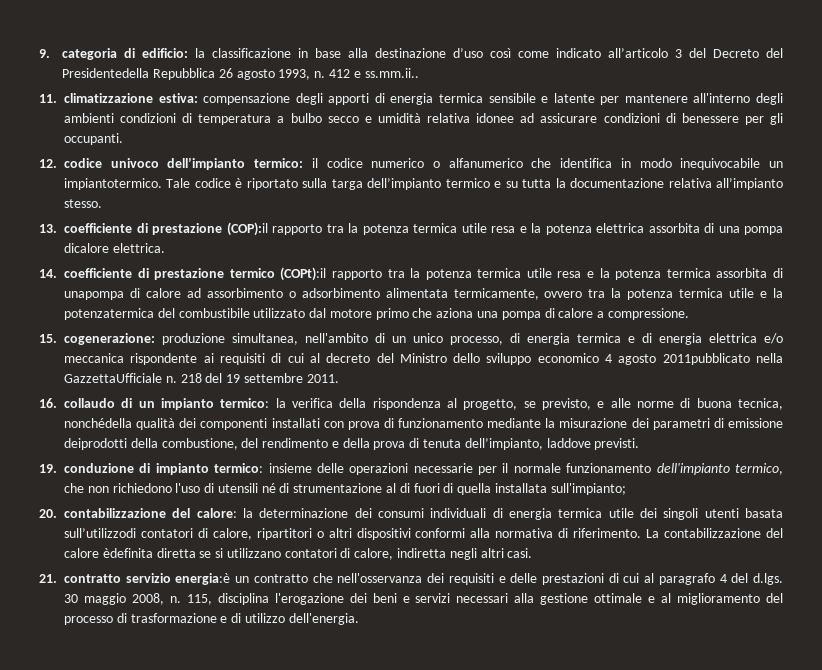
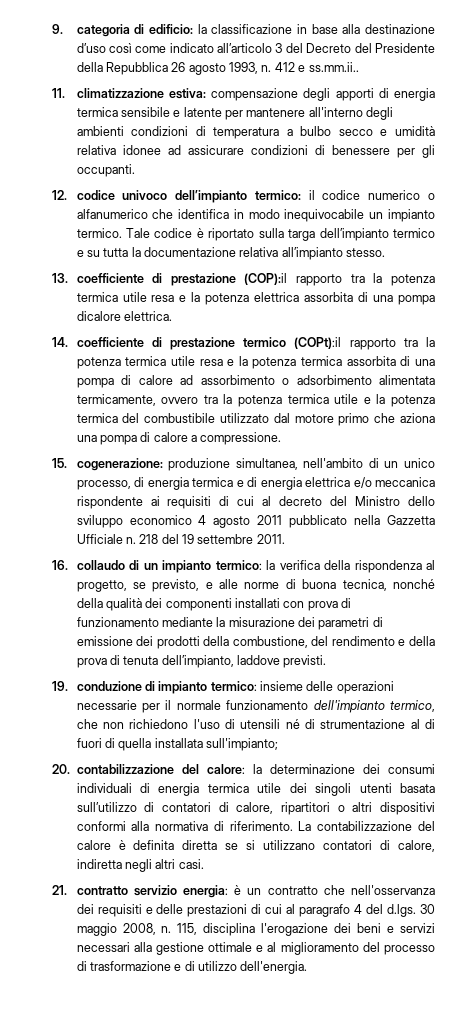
- 9. categoria di edificio: la classificazione in base alla destinazione d’uso così come indicato all’articolo 3 del Decreto del Presidentedella Repubblica 26 agosto 1993, n.
+ 9. categoria di edificio: la classificazione in base alla destinazione d’uso così come indicato all’articolo 3 del Decreto del Presidente della Repubblica 26 agosto 1993, n.
- 12. codice univoco dell’impianto termico: il codice numerico o alfanumerico che identifica in modo inequivocabile un impiantotermico.
+ 12. codice univoco dell’impianto termico: il codice numerico o alfanumerico che identifica in modo inequivocabile un impianto termico.
- 14. coefficiente di prestazione termico (COPt):il rapporto tra la potenza termica utile resa e la potenza termica assorbita di unapompa di calore ad assorbimento o adsorbimento alimentata termicamente, ovvero tra la potenza termica utile e la potenzatermica del combustibile utilizzato dal motore primo che aziona una pompa di calore a compressione.
+ 14. coefficiente di prestazione termico (COPt):il rapporto tra la potenza termica utile resa e la potenza termica assorbita di una pompa di calore ad assorbimento o adsorbimento alimentata termicamente, ovvero tra la potenza termica utile e la potenza termica del combustibile utilizzato dal motore primo che aziona una pompa di calore a compressione.
- 15. cogenerazione: produzione simultanea, nell'ambito di un unico processo, di energia termica e di energia elettrica e/o meccanica rispondente ai requisiti di cui al decreto del Ministro dello sviluppo economico 4 agosto 2011pubblicato nella GazzettaUfficiale n.
+ 15. cogenerazione: produzione simultanea, nell'ambito di un unico processo, di energia termica e di energia elettrica e/o meccanica rispondente ai requisiti di cui al decreto del Ministro dello sviluppo economico 4 agosto 2011 pubblicato nella Gazzetta Ufficiale n.
- 16. collaudo di un impianto termico: la verifica della rispondenza al progetto, se previsto, e alle norme di buona tecnica, nonchédella qualità dei componenti installati con prova di funzionamento mediante la misurazione dei parametri di emissione deiprodotti della combustione, del rendimento e della prova di tenuta dell’impianto, laddove previsti.
+ 16. collaudo di un impianto termico: la verifica della rispondenza al progetto, se previsto, e alle norme di buona tecnica, nonché della qualità dei componenti installati con prova di funzionamento mediante la misurazione dei parametri di emissione dei prodotti della combustione, del rendimento e della prova di tenuta dell’impianto, laddove previsti.
- 20. contabilizzazione del calore: la determinazione dei consumi individuali di energia termica utile dei singoli utenti basata sull’utilizzodi contatori di calore, ripartitori o altri dispositivi conformi alla normativa di riferimento.
+ 20. contabilizzazione del calore: la determinazione dei consumi individuali di energia termica utile dei singoli utenti basata sull’utilizzo di contatori di calore, ripartitori o altri dispositivi conformi alla normativa di riferimento.
- La contabilizzazione del calore èdefinita diretta se si utilizzano contatori di calore, indiretta negli altri casi.
+ La contabilizzazione del calore è definita diretta se si utilizzano contatori di calore, indiretta negli altri casi.
- 21. contratto servizio energia:è un contratto che nell'osservanza dei requisiti e delle prestazioni di cui al paragrafo 4 del d.lgs. 30 maggio 2008, n.
+ 21. contratto servizio energia: è un contratto che nell'osservanza dei requisiti e delle prestazioni di cui al paragrafo 4 del d.lgs. 30 maggio 2008, n.

